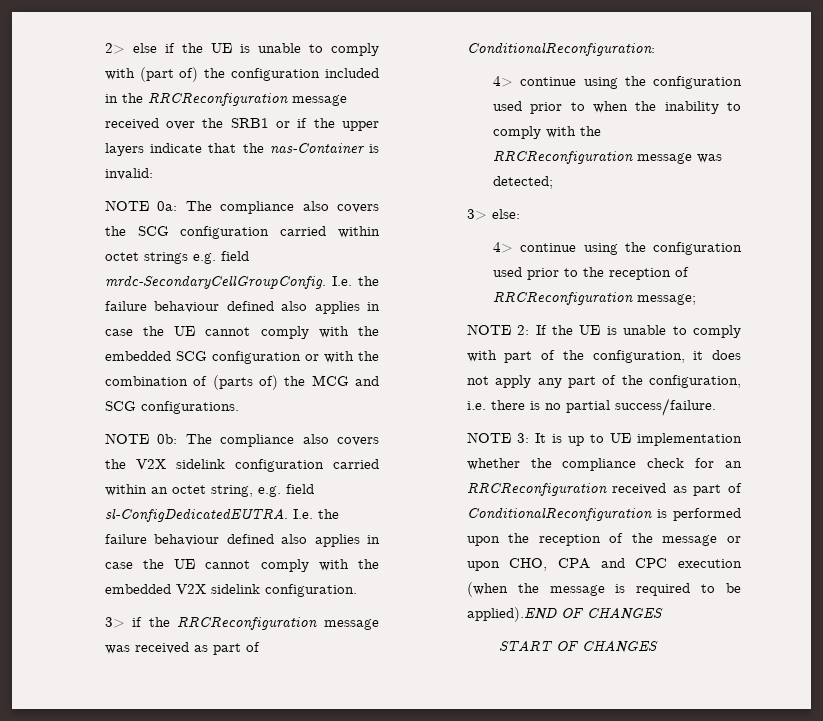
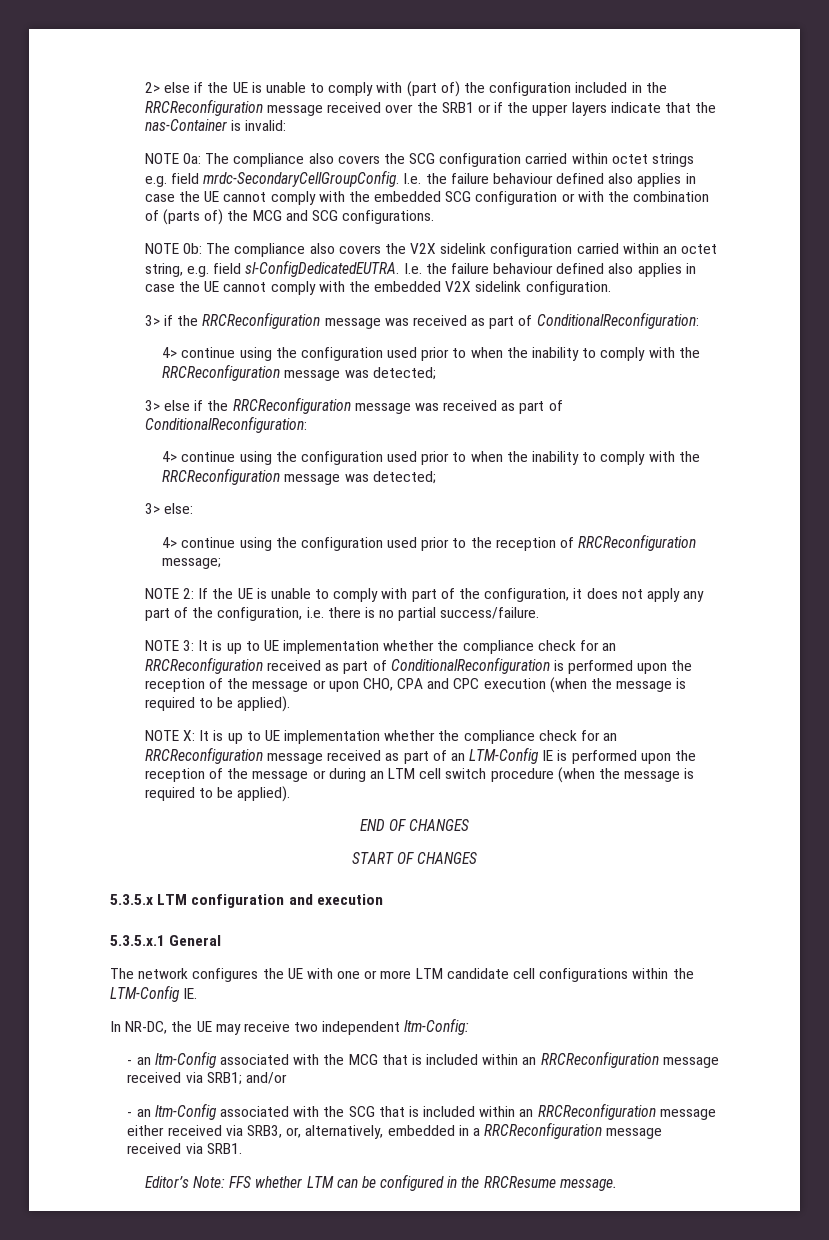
+ 3> else if the RRCReconfiguration message was received as part of ConditionalReconfiguration:
+ 4> continue using the configuration used prior to when the inability to comply with the RRCReconfiguration message was detected;
- NOTE 3: It is up to UE implementation whether the compliance check for an RRCReconfiguration received as part of ConditionalReconfiguration is performed upon the reception of the message or upon CHO, CPA and CPC execution (when the message is required to be applied).END OF CHANGES
+ NOTE 3: It is up to UE implementation whether the compliance check for an RRCReconfiguration received as part of ConditionalReconfiguration is performed upon the reception of the message or upon CHO, CPA and CPC execution (when the message is required to be applied).
+ NOTE X: It is up to UE implementation whether the compliance check for an RRCReconfiguration message received as part of an LTM-Config IE is performed upon the reception of the message or during an LTM cell switch procedure (when the message is required to be applied).
+ END OF CHANGES
+ 5.3.5.x LTM configuration and execution
+ 5.3.5.x.1 General
+ The network configures the UE with one or more LTM candidate cell configurations within the LTM-Config IE.
+ In NR-DC, the UE may receive two independent ltm-Config:
+ - an ltm-Config associated with the MCG that is included within an RRCReconfiguration message received via SRB1; and/or
+ - an ltm-Config associated with the SCG that is included within an RRCReconfiguration message either received via SRB3, or, alternatively, embedded in a RRCReconfiguration message received via SRB1.
+ Editor’s Note: FFS whether LTM can be configured in the RRCResume message.

